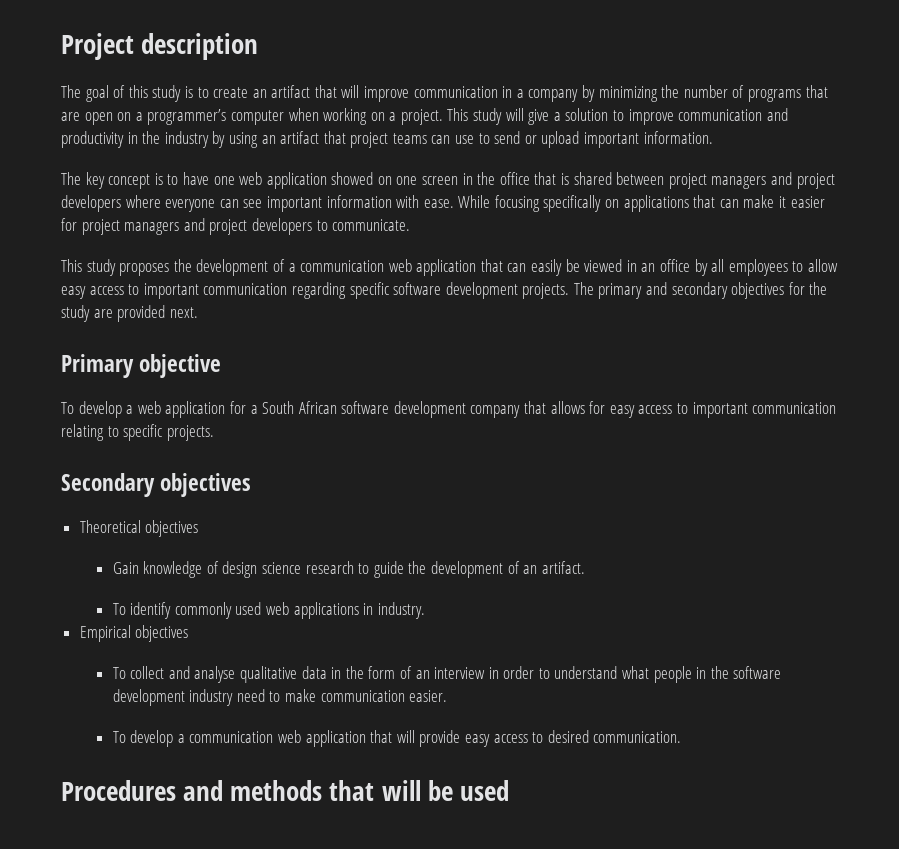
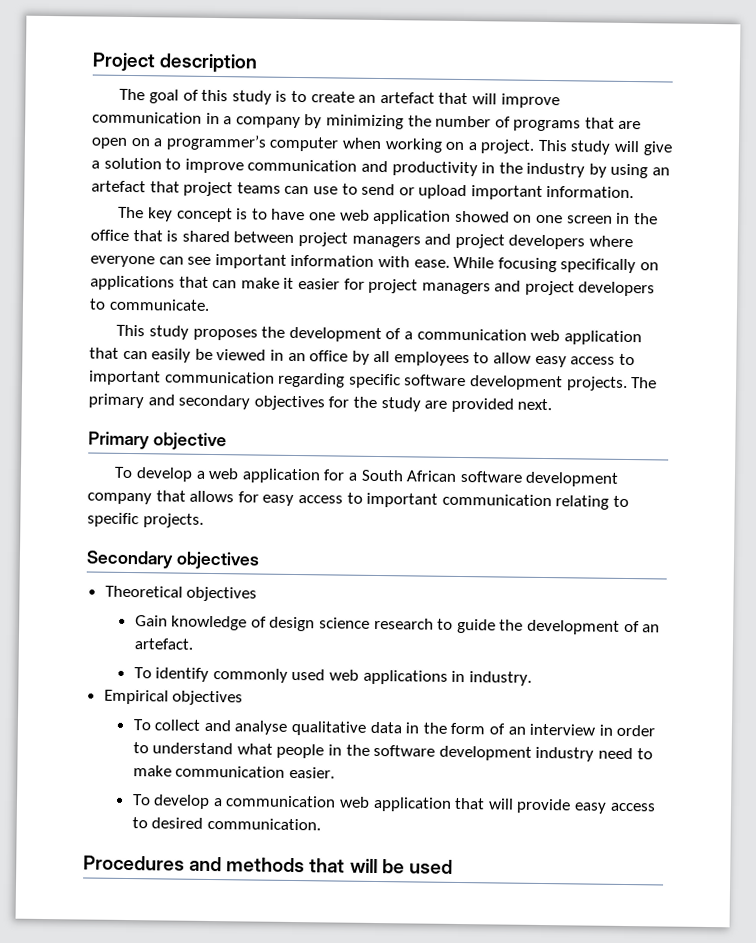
- The goal of this study is to create an artifact that will improve communication in a company by minimizing the number of programs that are open on a programmer’s computer when working on a project.
+ The goal of this study is to create an artefact that will improve communication in a company by minimizing the number of programs that are open on a programmer’s computer when working on a project.
- This study will give a solution to improve communication and productivity in the industry by using an artifact that project teams can use to send or upload important information.
+ This study will give a solution to improve communication and productivity in the industry by using an artefact that project teams can use to send or upload important information.
- Gain knowledge of design science research to guide the development of an artifact.
+ Gain knowledge of design science research to guide the development of an artefact.

